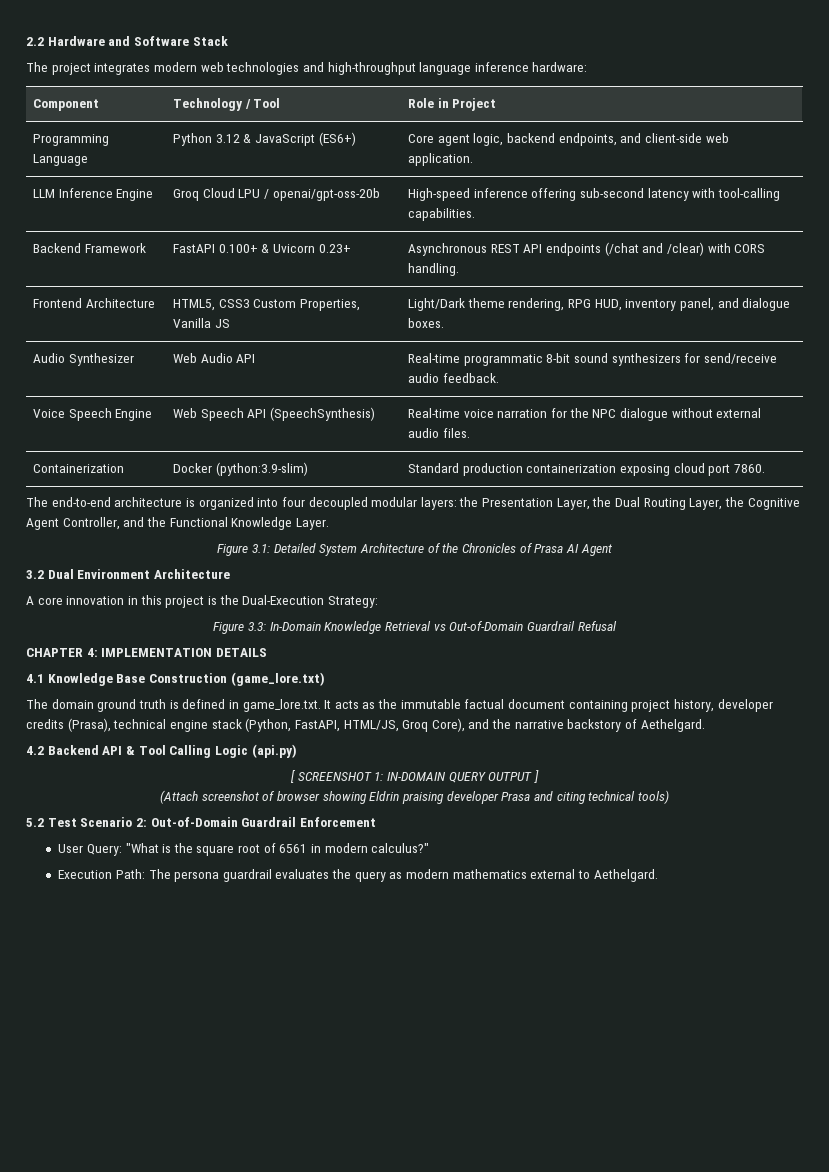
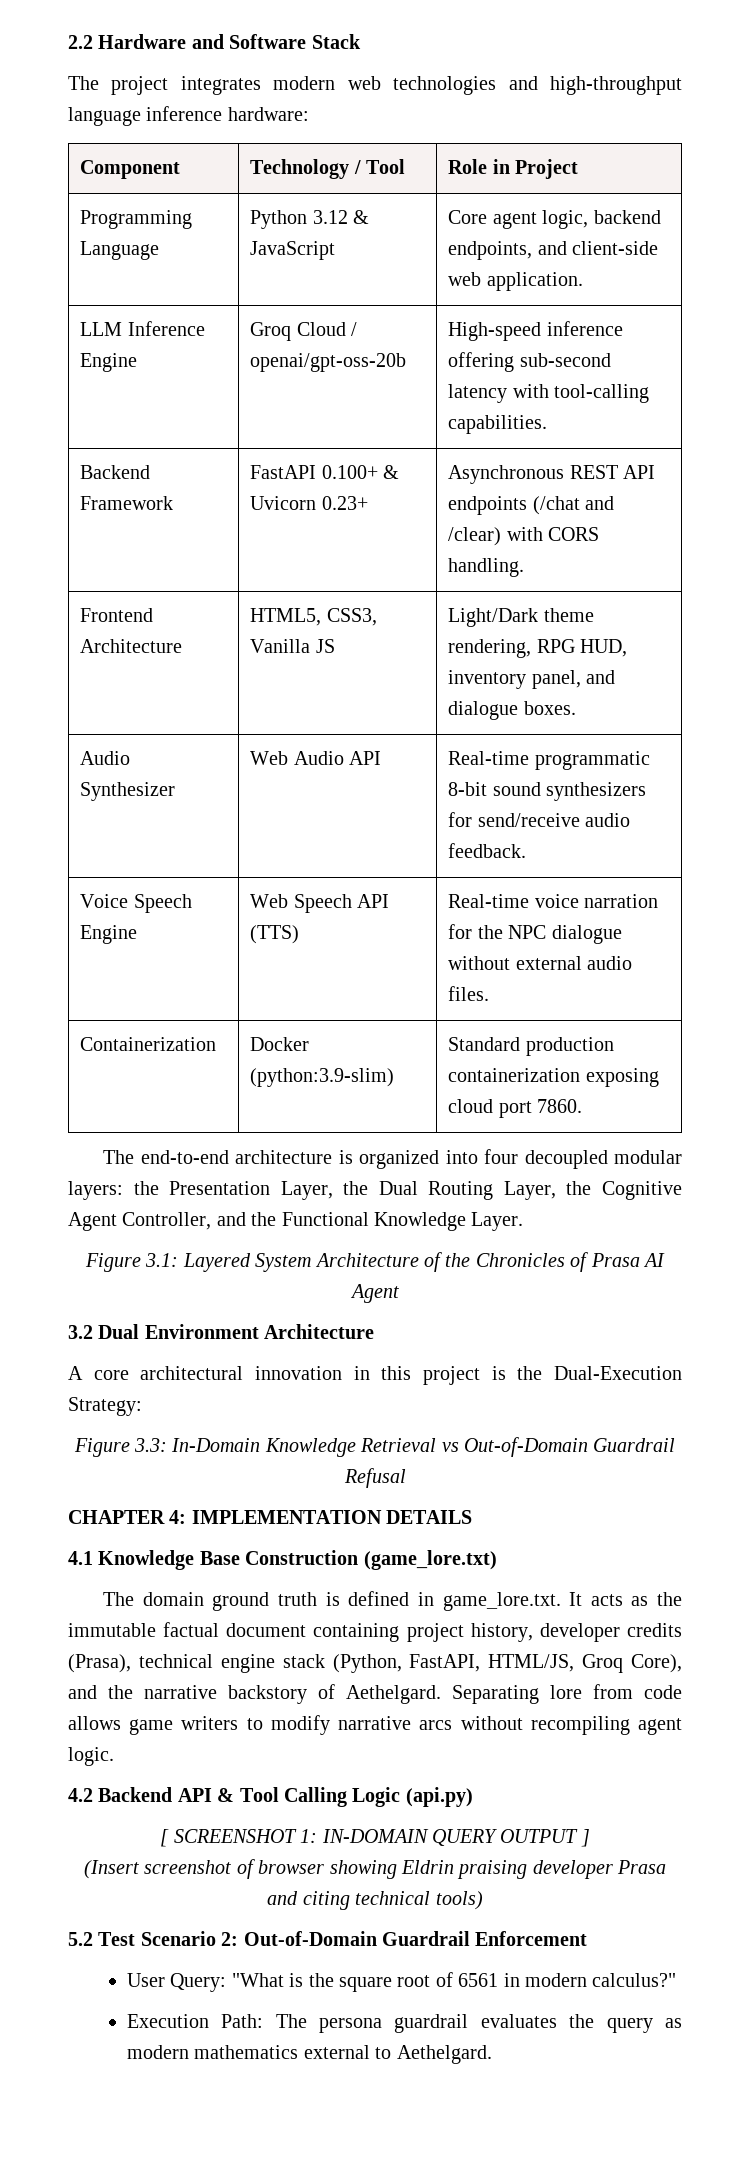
- Programming Language | Python 3.12 & JavaScript (ES6+) | Core agent logic, backend endpoints, and client-side web application.
+ Programming Language | Python 3.12 & JavaScript | Core agent logic, backend endpoints, and client-side web application.
- LLM Inference Engine | Groq Cloud LPU / openai/gpt-oss-20b | High-speed inference offering sub-second latency with tool-calling capabilities.
+ LLM Inference Engine | Groq Cloud / openai/gpt-oss-20b | High-speed inference offering sub-second latency with tool-calling capabilities.
- Frontend Architecture | HTML5, CSS3 Custom Properties, Vanilla JS | Light/Dark theme rendering, RPG HUD, inventory panel, and dialogue boxes.
+ Frontend Architecture | HTML5, CSS3, Vanilla JS | Light/Dark theme rendering, RPG HUD, inventory panel, and dialogue boxes.
- Voice Speech Engine | Web Speech API (SpeechSynthesis) | Real-time voice narration for the NPC dialogue without external audio files.
+ Voice Speech Engine | Web Speech API (TTS) | Real-time voice narration for the NPC dialogue without external audio files.
- Figure 3.1: Detailed System Architecture of the Chronicles of Prasa AI Agent
+ Figure 3.1: Layered System Architecture of the Chronicles of Prasa AI Agent
- A core innovation in this project is the Dual-Execution Strategy:
+ A core architectural innovation in this project is the Dual-Execution Strategy:
+ Separating lore from code allows game writers to modify narrative arcs without recompiling agent logic.
- (Attach screenshot of browser showing Eldrin praising developer Prasa and citing technical tools)
+ (Insert screenshot of browser showing Eldrin praising developer Prasa and citing technical tools)

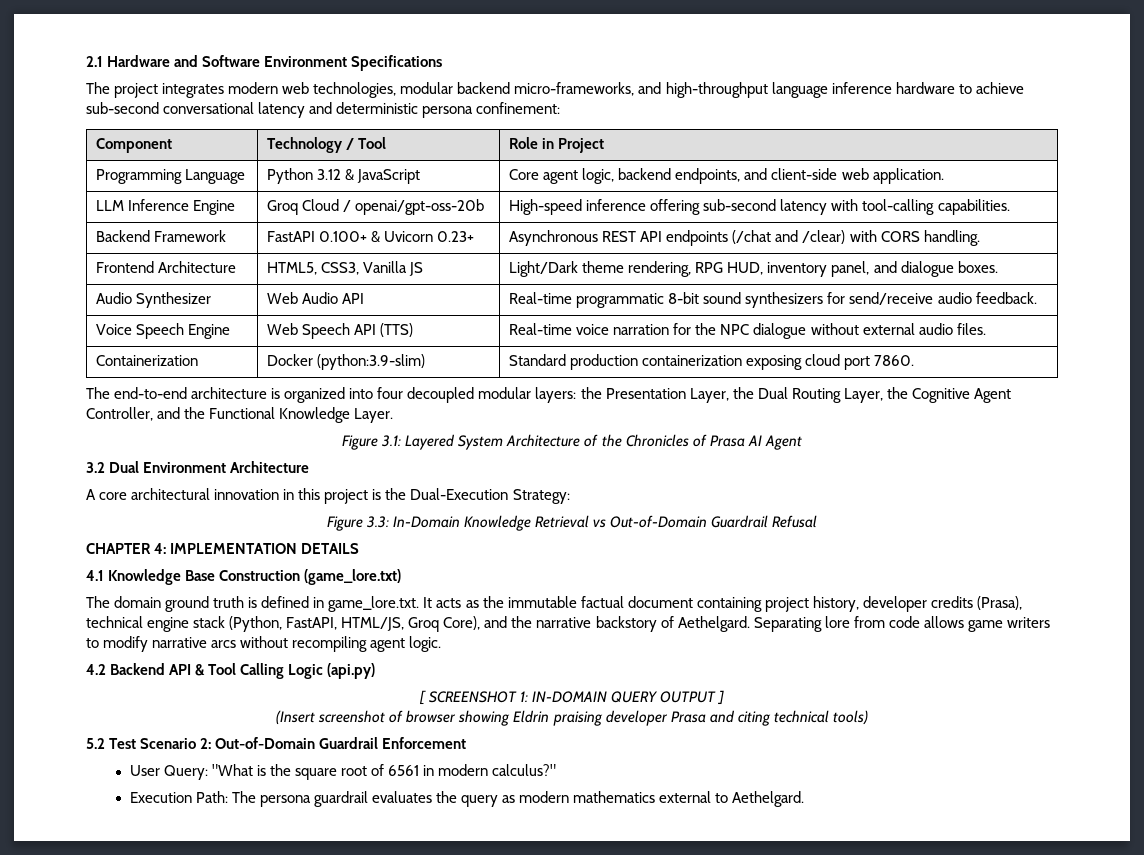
- 2.2 Hardware and Software Stack
+ 2.1 Hardware and Software Environment Specifications
- The project integrates modern web technologies and high-throughput language inference hardware:
+ The project integrates modern web technologies, modular backend micro-frameworks, and high-throughput language inference hardware to achieve sub-second conversational latency and deterministic persona confinement:

